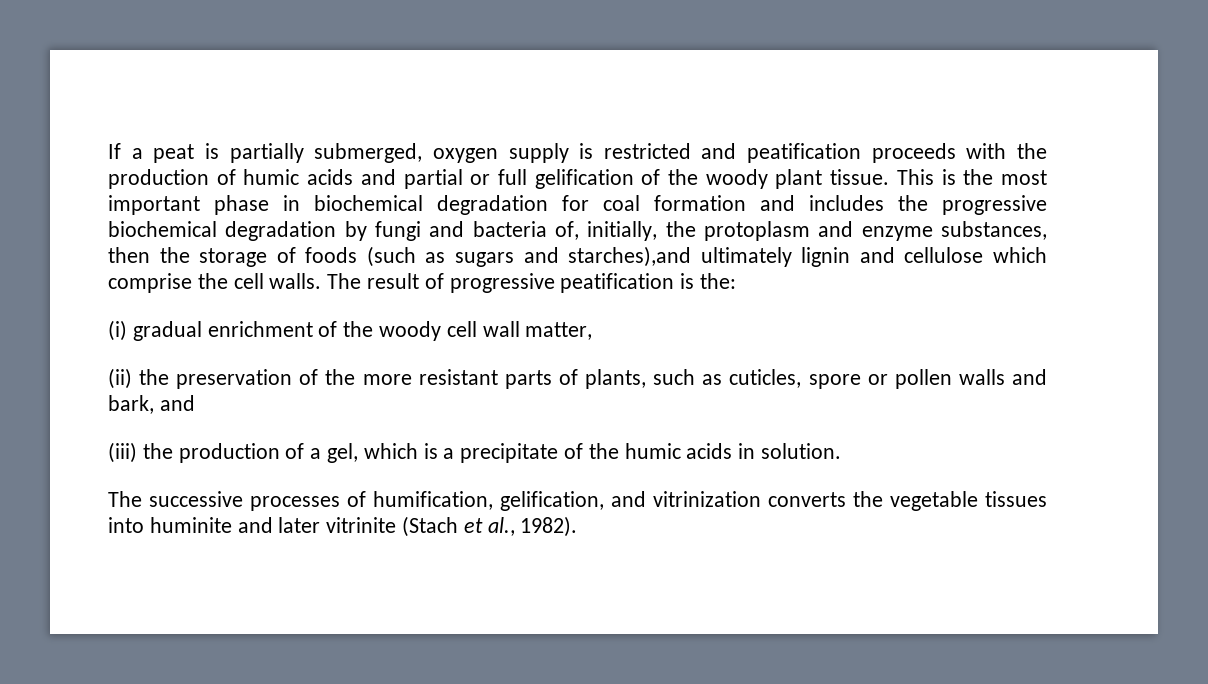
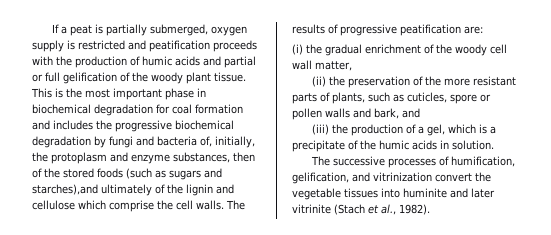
- This is the most important phase in biochemical degradation for coal formation and includes the progressive biochemical degradation by fungi and bacteria of, initially, the protoplasm and enzyme substances, then the storage of foods (such as sugars and starches),and ultimately lignin and cellulose which comprise the cell walls.
+ This is the most important phase in biochemical degradation for coal formation and includes the progressive biochemical degradation by fungi and bacteria of, initially, the protoplasm and enzyme substances, then of the stored foods (such as sugars and starches),and ultimately of the lignin and cellulose which comprise the cell walls.
- The result of progressive peatification is the:
+ The results of progressive peatification are:
- (i) gradual enrichment of the woody cell wall matter,
+ (i) the gradual enrichment of the woody cell wall matter,
- The successive processes of humification, gelification, and vitrinization converts the vegetable tissues into huminite and later vitrinite (Stach et al., 1982).
+ The successive processes of humification, gelification, and vitrinization convert the vegetable tissues into huminite and later vitrinite (Stach et al., 1982).

